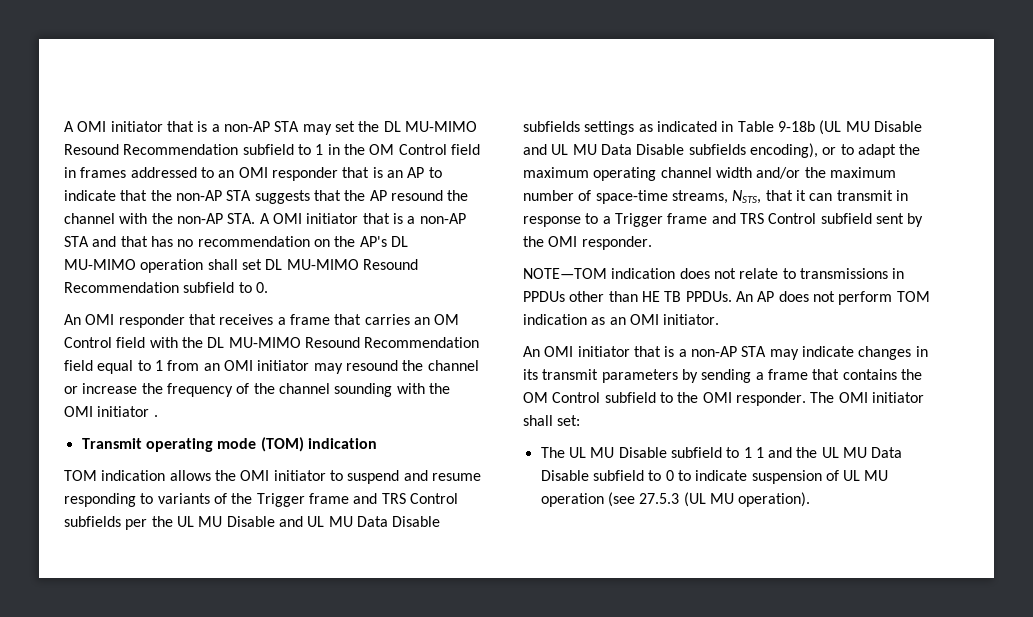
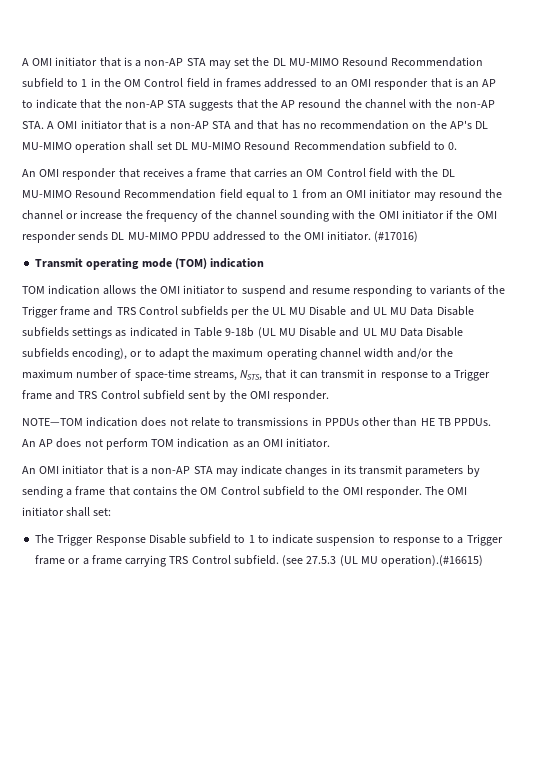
- An OMI responder that receives a frame that carries an OM Control field with the DL MU-MIMO Resound Recommendation field equal to 1 from an OMI initiator may resound the channel or increase the frequency of the channel sounding with the OMI initiator .
+ An OMI responder that receives a frame that carries an OM Control field with the DL MU-MIMO Resound Recommendation field equal to 1 from an OMI initiator may resound the channel or increase the frequency of the channel sounding with the OMI initiator if the OMI responder sends DL MU-MIMO PPDU addressed to the OMI initiator. (#17016)
- The UL MU Disable subfield to 1 1 and the UL MU Data Disable subfield to 0 to indicate suspension of UL MU operation (see 27.5.3 (UL MU operation).
+ The Trigger Response Disable subfield to 1 to indicate suspension to response to a Trigger frame or a frame carrying TRS Control subfield. (see 27.5.3 (UL MU operation).(#16615)

